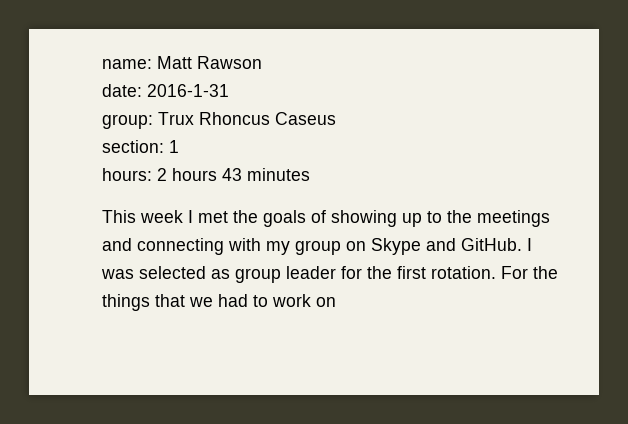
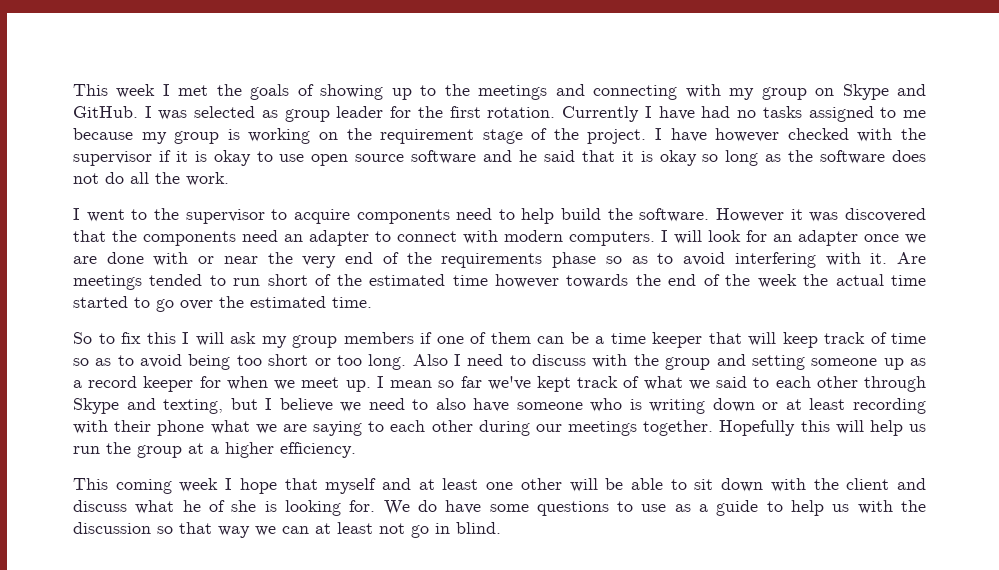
- name: Matt Rawson
- date: 2016-1-31
- group: Trux Rhoncus Caseus
- section: 1
- hours: 2 hours 43 minutes
- For the things that we had to work on
+ Currently I have had no tasks assigned to me because my group is working on the requirement stage of the project. I have however checked with the supervisor if it is okay to use open source software and he said that it is okay so long as the software does not do all the work.
+ I went to the supervisor to acquire components need to help build the software. However it was discovered that the components need an adapter to connect with modern computers. I will look for an adapter once we are done with or near the very end of the requirements phase so as to avoid interfering with it. Are meetings tended to run short of the estimated time however towards the end of the week the actual time started to go over the estimated time.
+ So to fix this I will ask my group members if one of them can be a time keeper that will keep track of time so as to avoid being too short or too long. Also I need to discuss with the group and setting someone up as a record keeper for when we meet up. I mean so far we've kept track of what we said to each other through Skype and texting, but I believe we need to also have someone who is writing down or at least recording with their phone what we are saying to each other during our meetings together. Hopefully this will help us run the group at a higher efficiency.
+ This coming week I hope that myself and at least one other will be able to sit down with the client and discuss what he of she is looking for. We do have some questions to use as a guide to help us with the discussion so that way we can at least not go in blind.

